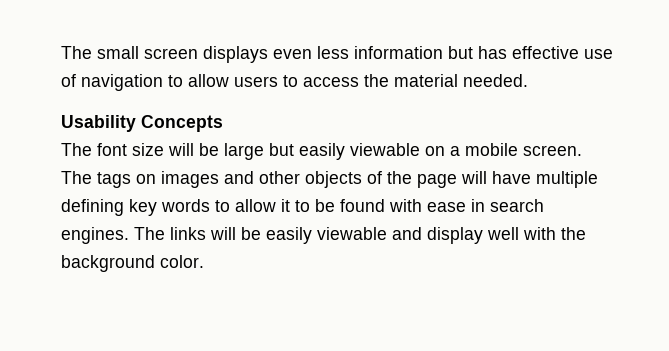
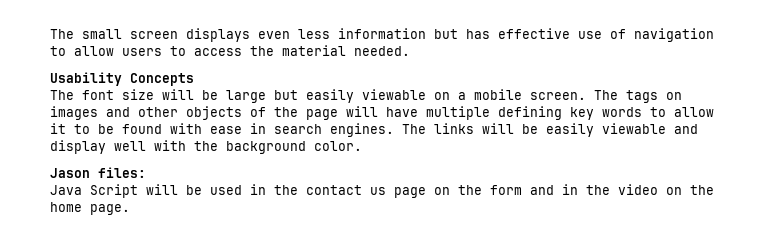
+ Jason files:
+ Java Script will be used in the contact us page on the form and in the video on the home page.

